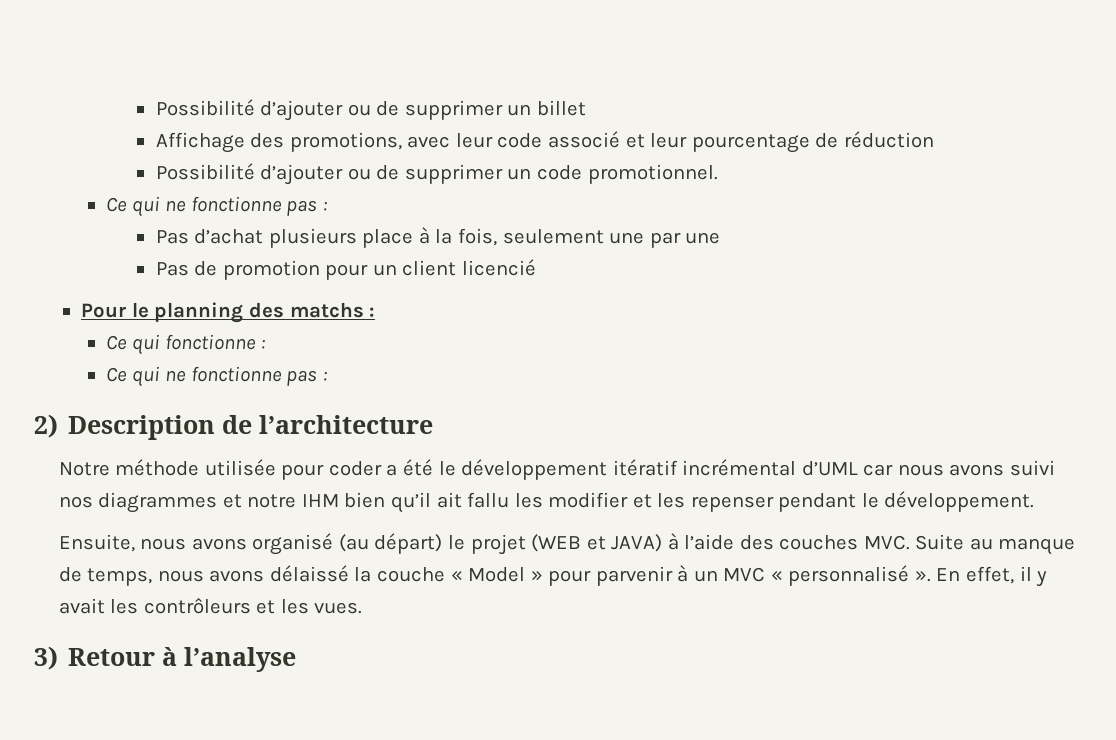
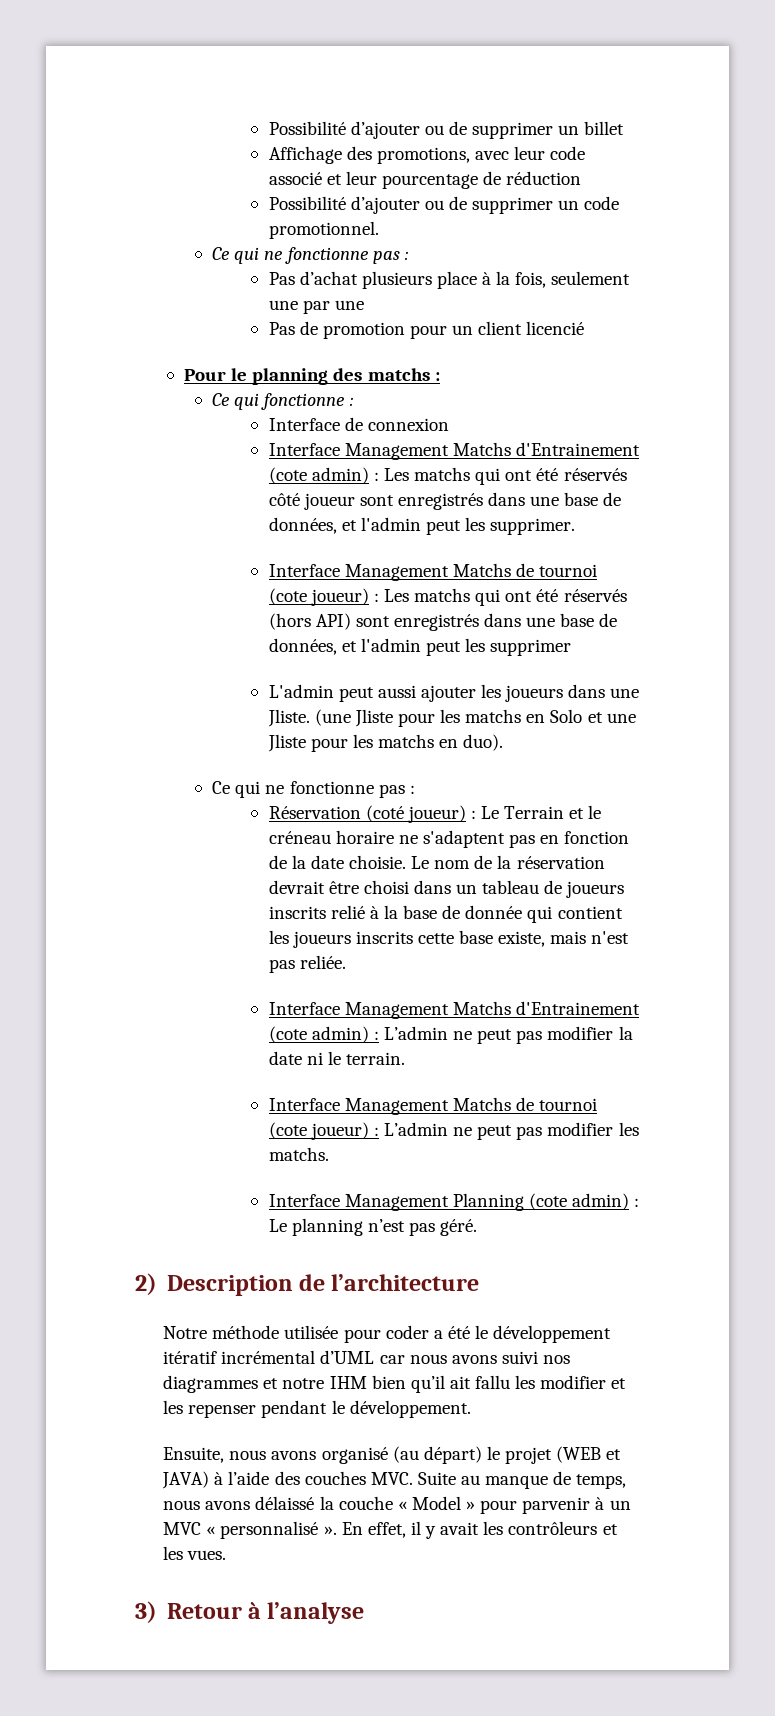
  Ce qui fonctionne :
+ Interface de connexion
+ Interface Management Matchs d'Entrainement (cote admin) : Les matchs qui ont été réservés côté joueur sont enregistrés dans une base de données, et l'admin peut les supprimer.
+ Interface Management Matchs de tournoi (cote joueur) : Les matchs qui ont été réservés (hors API) sont enregistrés dans une base de données, et l'admin peut les supprimer
+ L'admin peut aussi ajouter les joueurs dans une Jliste. (une Jliste pour les matchs en Solo et une Jliste pour les matchs en duo).
  Ce qui ne fonctionne pas :
+ Réservation (coté joueur) : Le Terrain et le créneau horaire ne s'adaptent pas en fonction de la date choisie. Le nom de la réservation devrait être choisi dans un tableau de joueurs inscrits relié à la base de donnée qui contient les joueurs inscrits cette base existe, mais n'est pas reliée.
+ Interface Management Matchs d'Entrainement (cote admin) : L’admin ne peut pas modifier la date ni le terrain.
+ Interface Management Matchs de tournoi (cote joueur) : L’admin ne peut pas modifier les matchs.
+ Interface Management Planning (cote admin) : Le planning n’est pas géré.

